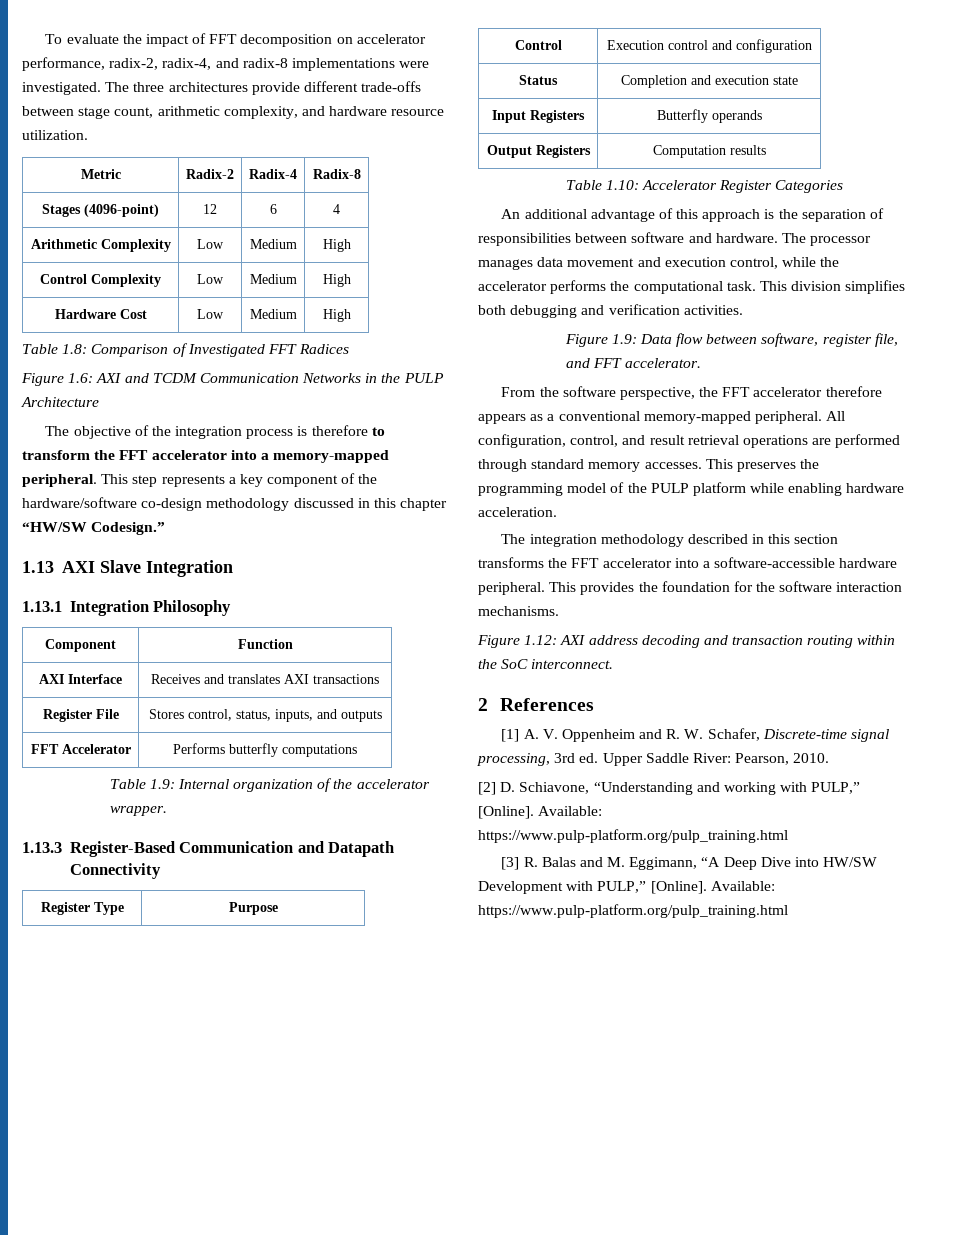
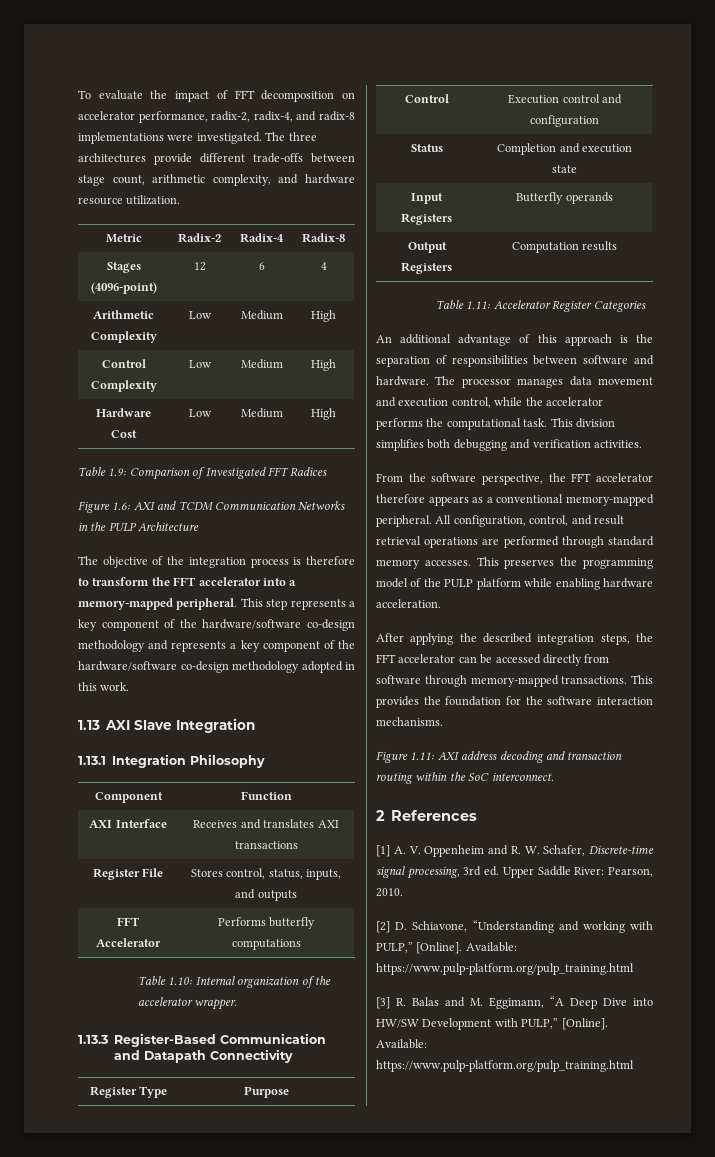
- Table 1.8: Comparison of Investigated FFT Radices
+ Table 1.9: Comparison of Investigated FFT Radices
- This step represents a key component of the hardware/software co-design methodology discussed in this chapter “HW/SW Codesign.”
+ This step represents a key component of the hardware/software co-design methodology and represents a key component of the hardware/software co-design methodology adopted in this work.
- Table 1.9: Internal organization of the accelerator wrapper.
+ Table 1.10: Internal organization of the accelerator wrapper.
- Table 1.10: Accelerator Register Categories
+ Table 1.11: Accelerator Register Categories
- Figure 1.9: Data flow between software, register file, and FFT accelerator.
- The integration methodology described in this section transforms the FFT accelerator into a software-accessible hardware peripheral.
+ After applying the described integration steps, the FFT accelerator can be accessed directly from software through memory-mapped transactions.
- Figure 1.12: AXI address decoding and transaction routing within the SoC interconnect.
+ Figure 1.11: AXI address decoding and transaction routing within the SoC interconnect.

